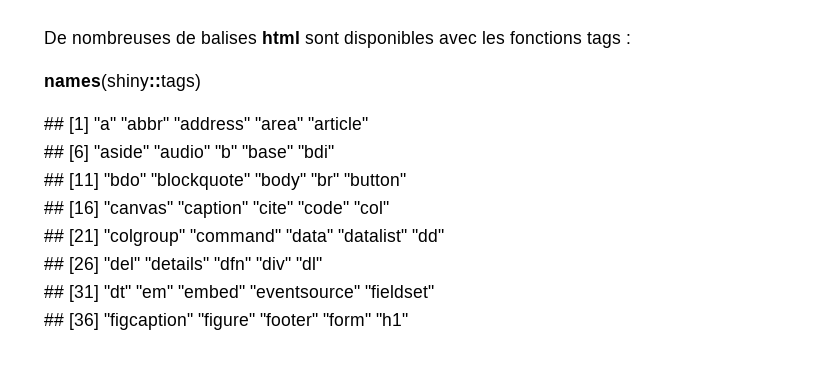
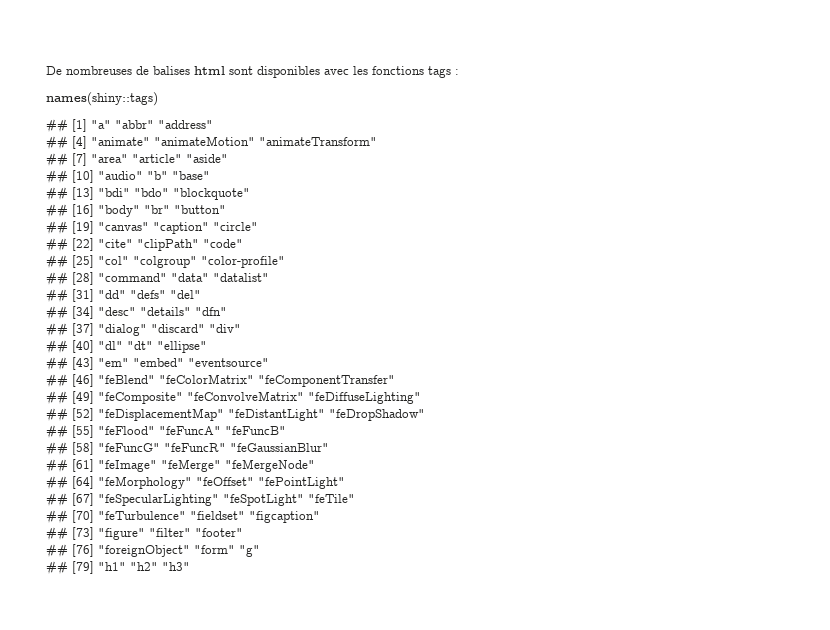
- ## [1] "a" "abbr" "address" "area" "article"
- ## [6] "aside" "audio" "b" "base" "bdi"
- ## [11] "bdo" "blockquote" "body" "br" "button"
+ ## [1] "a" "abbr" "address"
+ ## [4] "animate" "animateMotion" "animateTransform"
+ ## [7] "area" "article" "aside"
+ ## [10] "audio" "b" "base"
+ ## [13] "bdi" "bdo" "blockquote"
+ ## [16] "body" "br" "button"
- ## [16] "canvas" "caption" "cite" "code" "col"
- ## [21] "colgroup" "command" "data" "datalist" "dd"
- ## [26] "del" "details" "dfn" "div" "dl"
- ## [31] "dt" "em" "embed" "eventsource" "fieldset"
- ## [36] "figcaption" "figure" "footer" "form" "h1"
+ ## [19] "canvas" "caption" "circle"
+ ## [22] "cite" "clipPath" "code"
+ ## [25] "col" "colgroup" "color-profile"
+ ## [28] "command" "data" "datalist"
+ ## [31] "dd" "defs" "del"
+ ## [34] "desc" "details" "dfn"
+ ## [37] "dialog" "discard" "div"
+ ## [40] "dl" "dt" "ellipse"
+ ## [43] "em" "embed" "eventsource"
+ ## [46] "feBlend" "feColorMatrix" "feComponentTransfer"
+ ## [49] "feComposite" "feConvolveMatrix" "feDiffuseLighting"
+ ## [52] "feDisplacementMap" "feDistantLight" "feDropShadow"
+ ## [55] "feFlood" "feFuncA" "feFuncB"
+ ## [58] "feFuncG" "feFuncR" "feGaussianBlur"
+ ## [61] "feImage" "feMerge" "feMergeNode"
+ ## [64] "feMorphology" "feOffset" "fePointLight"
+ ## [67] "feSpecularLighting" "feSpotLight" "feTile"
+ ## [70] "feTurbulence" "fieldset" "figcaption"
+ ## [73] "figure" "filter" "footer"
+ ## [76] "foreignObject" "form" "g"
+ ## [79] "h1" "h2" "h3"

